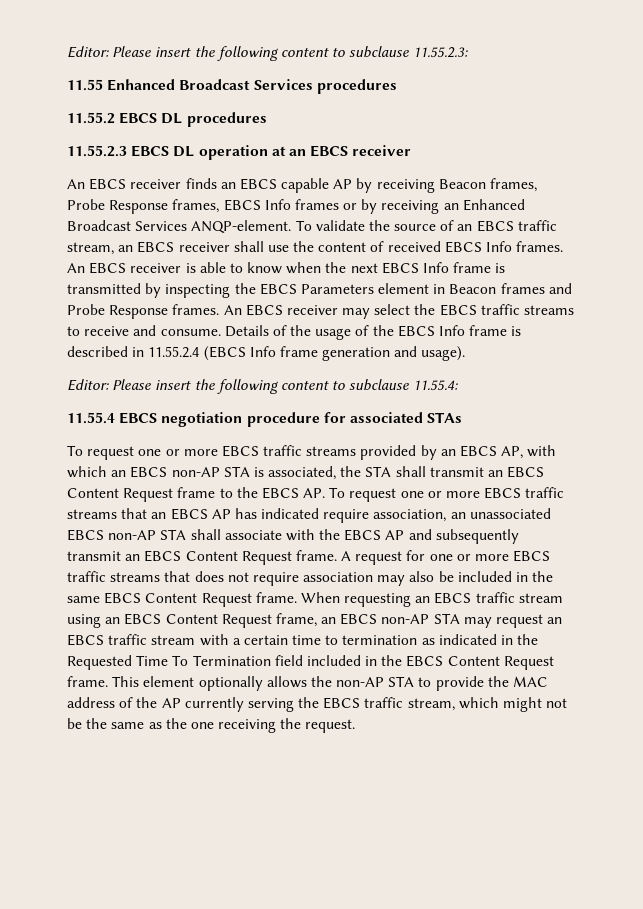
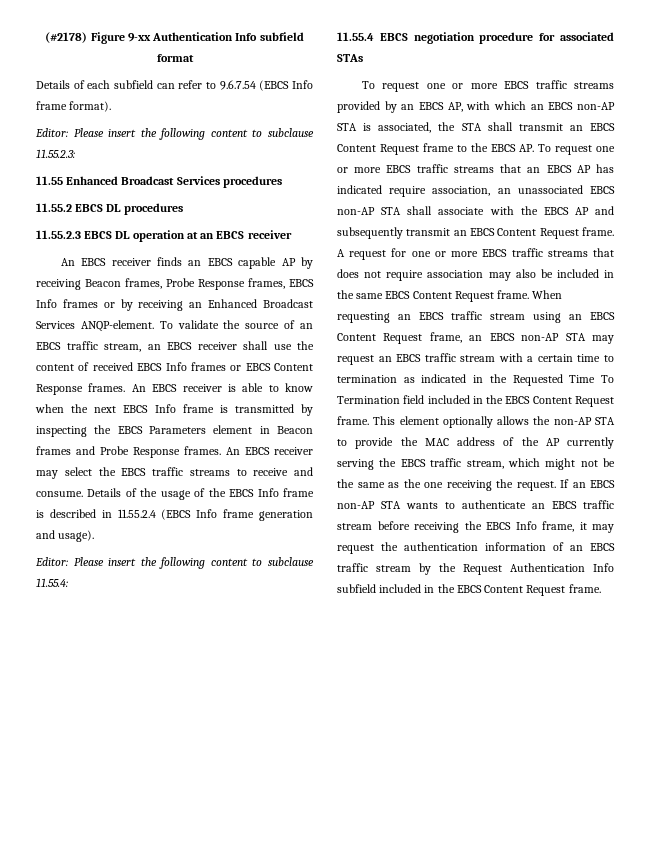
+ (#2178) Figure 9-xx Authentication Info subfield format
+ Details of each subfield can refer to 9.6.7.54 (EBCS Info frame format).
- To validate the source of an EBCS traffic stream, an EBCS receiver shall use the content of received EBCS Info frames.
+ To validate the source of an EBCS traffic stream, an EBCS receiver shall use the content of received EBCS Info frames or EBCS Content Response frames.
+ If an EBCS non-AP STA wants to authenticate an EBCS traffic stream before receiving the EBCS Info frame, it may request the authentication information of an EBCS traffic stream by the Request Authentication Info subfield included in the EBCS Content Request frame.

